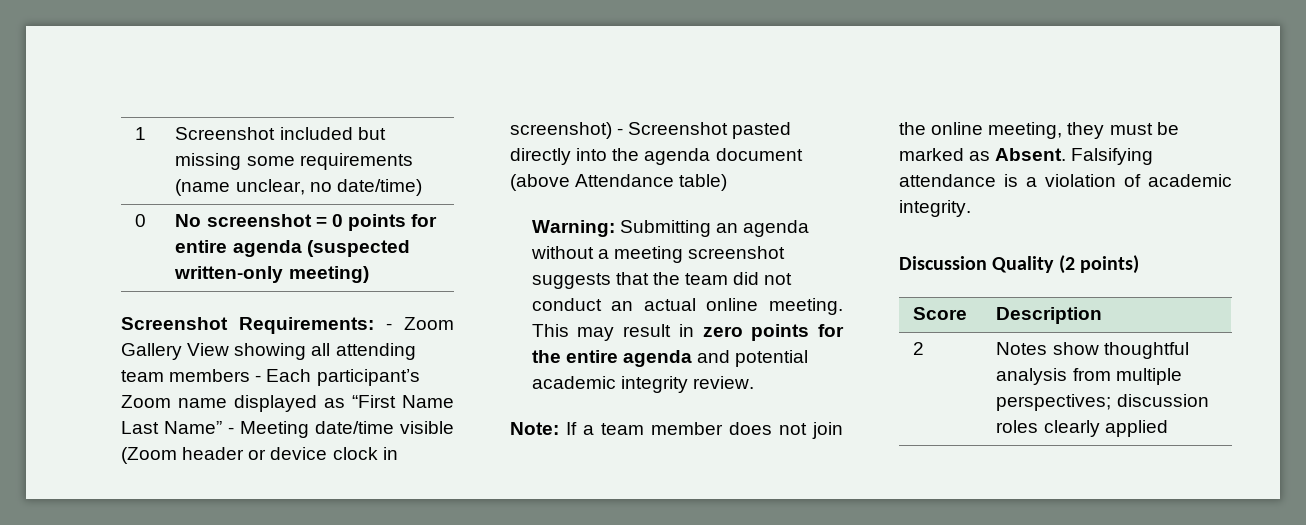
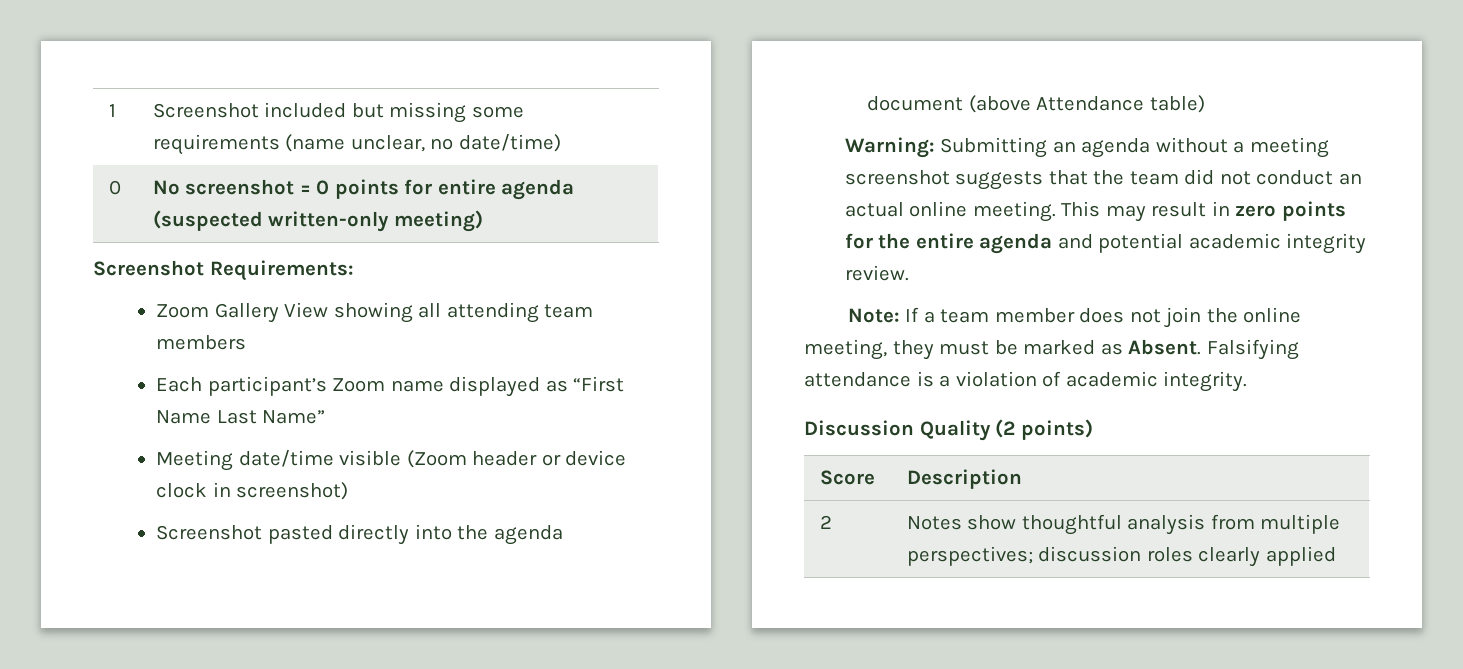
- Screenshot Requirements: - Zoom Gallery View showing all attending team members - Each participant’s Zoom name displayed as “First Name Last Name” - Meeting date/time visible (Zoom header or device clock in screenshot) - Screenshot pasted directly into the agenda document (above Attendance table)
+ Screenshot Requirements:
+ Zoom Gallery View showing all attending team members
+ Each participant’s Zoom name displayed as “First Name Last Name”
+ Meeting date/time visible (Zoom header or device clock in screenshot)
+ Screenshot pasted directly into the agenda document (above Attendance table)

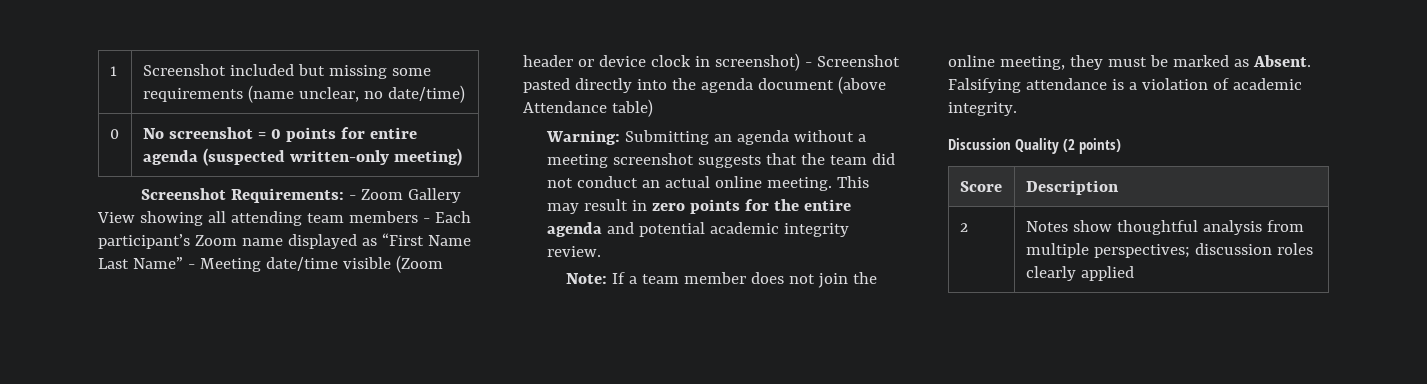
- Screenshot Requirements:
- Zoom Gallery View showing all attending team members
- Each participant’s Zoom name displayed as “First Name Last Name”
- Meeting date/time visible (Zoom header or device clock in screenshot)
- Screenshot pasted directly into the agenda document (above Attendance table)
+ Screenshot Requirements: - Zoom Gallery View showing all attending team members - Each participant’s Zoom name displayed as “First Name Last Name” - Meeting date/time visible (Zoom header or device clock in screenshot) - Screenshot pasted directly into the agenda document (above Attendance table)

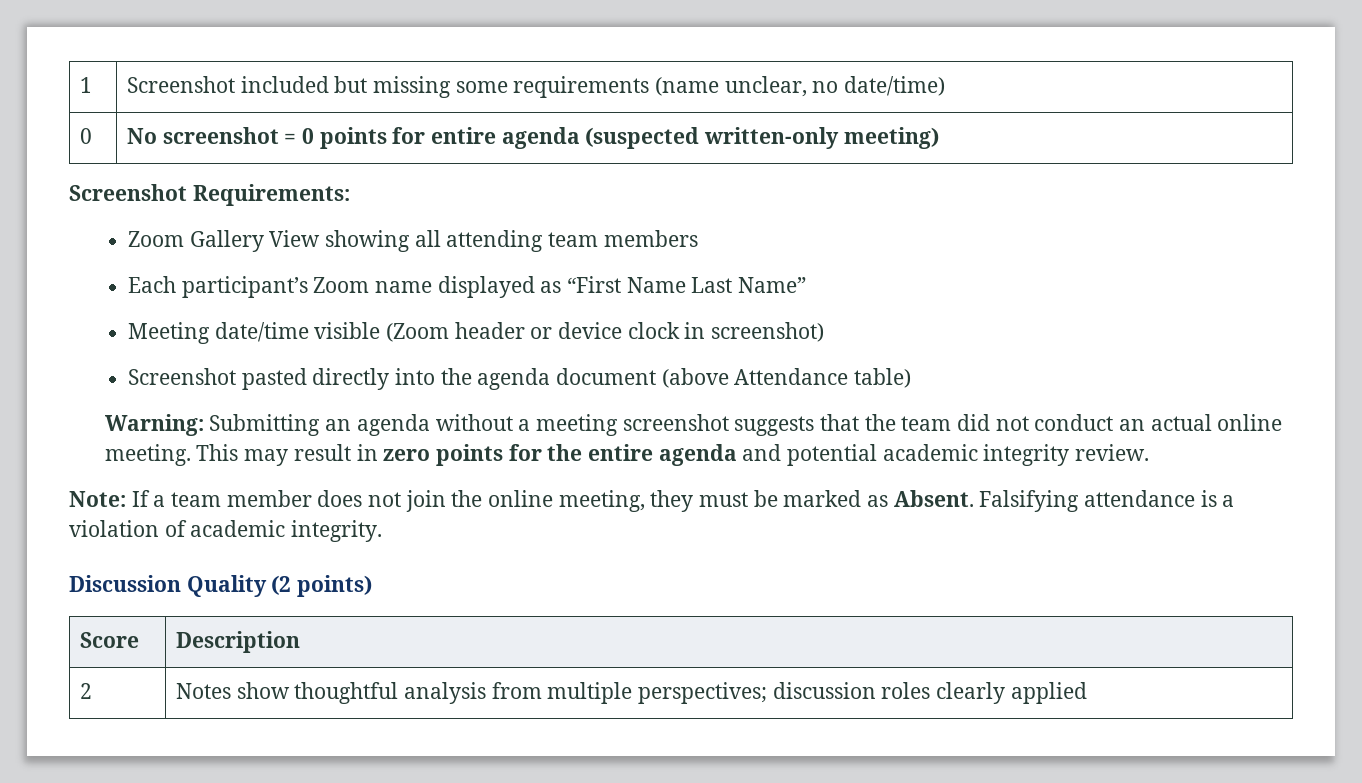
- Screenshot Requirements: - Zoom Gallery View showing all attending team members - Each participant’s Zoom name displayed as “First Name Last Name” - Meeting date/time visible (Zoom header or device clock in screenshot) - Screenshot pasted directly into the agenda document (above Attendance table)
+ Screenshot Requirements:
+ Zoom Gallery View showing all attending team members
+ Each participant’s Zoom name displayed as “First Name Last Name”
+ Meeting date/time visible (Zoom header or device clock in screenshot)
+ Screenshot pasted directly into the agenda document (above Attendance table)

